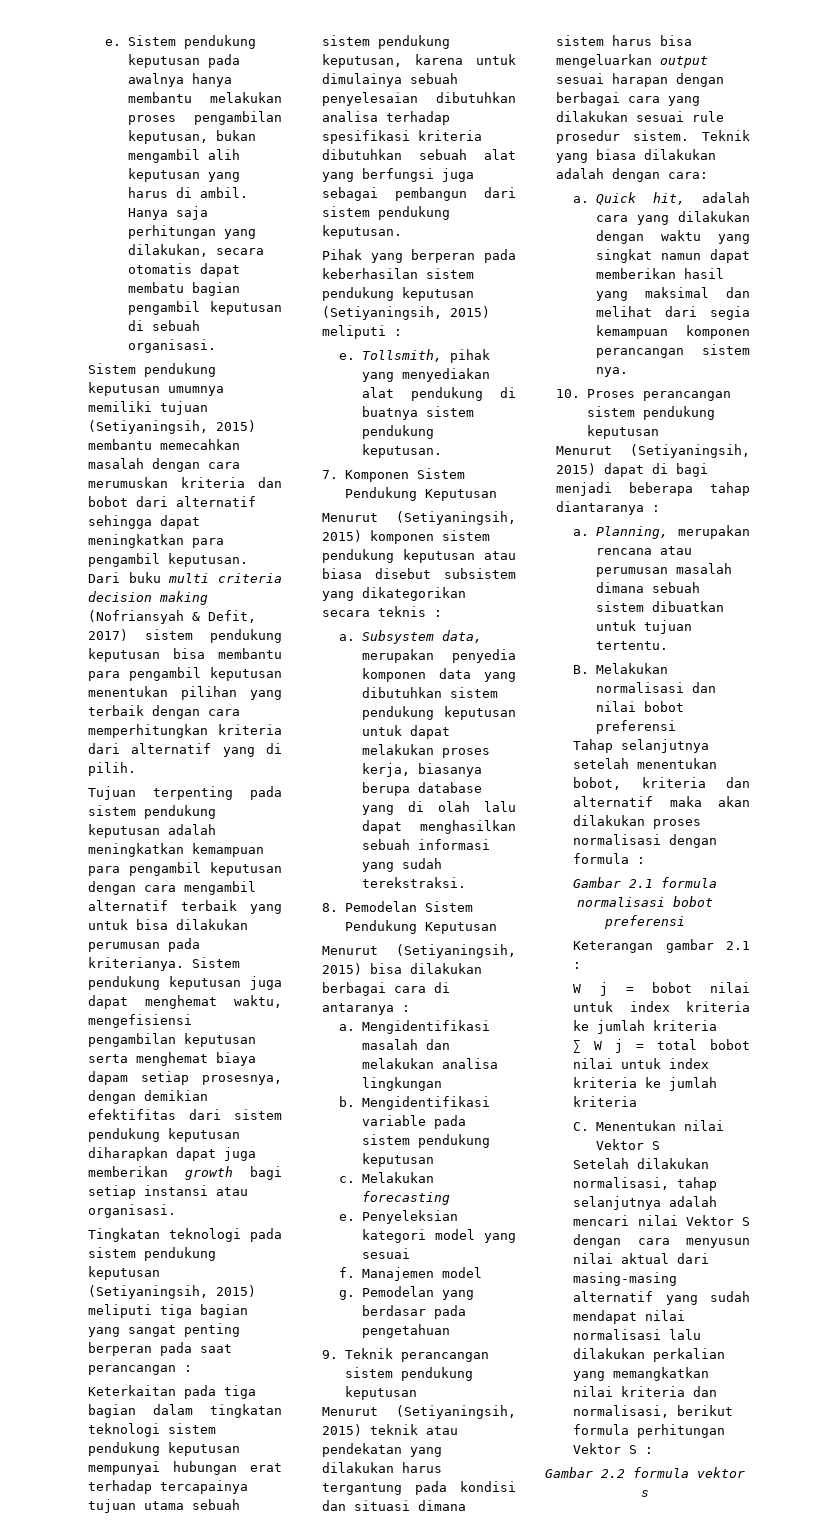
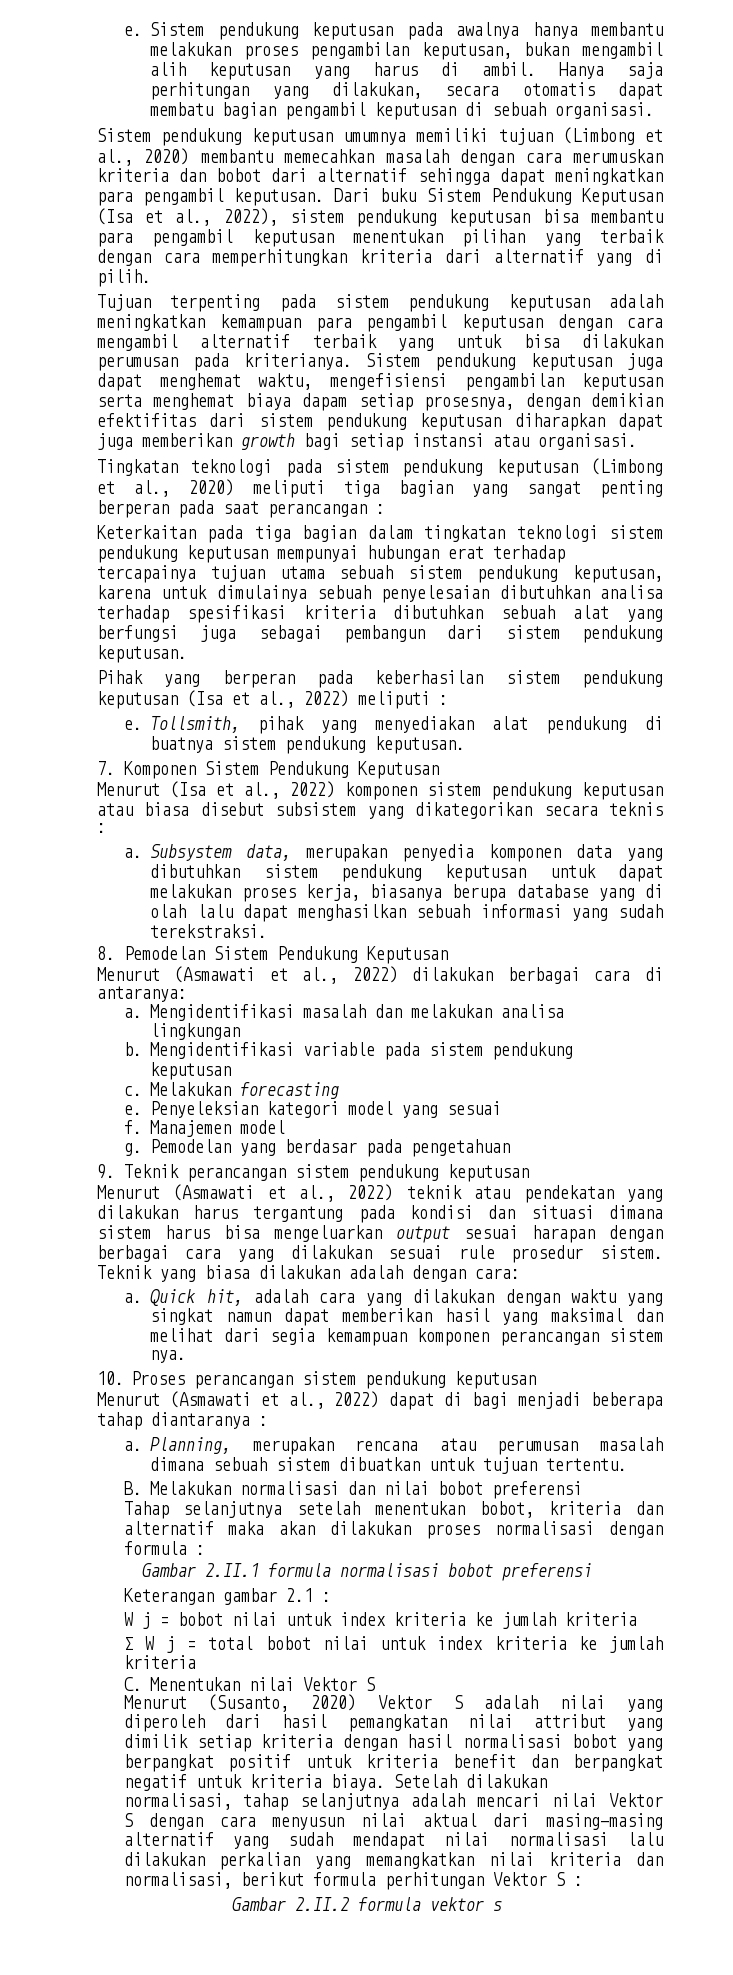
- Sistem pendukung keputusan umumnya memiliki tujuan (Setiyaningsih, 2015) membantu memecahkan masalah dengan cara merumuskan kriteria dan bobot dari alternatif sehingga dapat meningkatkan para pengambil keputusan.
+ Sistem pendukung keputusan umumnya memiliki tujuan (Limbong et al., 2020) membantu memecahkan masalah dengan cara merumuskan kriteria dan bobot dari alternatif sehingga dapat meningkatkan para pengambil keputusan.
- Dari buku multi criteria decision making (Nofriansyah & Defit, 2017) sistem pendukung keputusan bisa membantu para pengambil keputusan menentukan pilihan yang terbaik dengan cara memperhitungkan kriteria dari alternatif yang di pilih.
+ Dari buku Sistem Pendukung Keputusan (Isa et al., 2022), sistem pendukung keputusan bisa membantu para pengambil keputusan menentukan pilihan yang terbaik dengan cara memperhitungkan kriteria dari alternatif yang di pilih.
- Tingkatan teknologi pada sistem pendukung keputusan (Setiyaningsih, 2015) meliputi tiga bagian yang sangat penting berperan pada saat perancangan :
+ Tingkatan teknologi pada sistem pendukung keputusan (Limbong et al., 2020) meliputi tiga bagian yang sangat penting berperan pada saat perancangan :
- Pihak yang berperan pada keberhasilan sistem pendukung keputusan (Setiyaningsih, 2015) meliputi :
+ Pihak yang berperan pada keberhasilan sistem pendukung keputusan (Isa et al., 2022) meliputi :
- Menurut (Setiyaningsih, 2015) komponen sistem pendukung keputusan atau biasa disebut subsistem yang dikategorikan secara teknis :
+ Menurut (Isa et al., 2022) komponen sistem pendukung keputusan atau biasa disebut subsistem yang dikategorikan secara teknis :
- Menurut (Setiyaningsih, 2015) bisa dilakukan berbagai cara di antaranya :
+ Menurut (Asmawati et al., 2022) dilakukan berbagai cara di antaranya:
- Menurut (Setiyaningsih, 2015) teknik atau pendekatan yang dilakukan harus tergantung pada kondisi dan situasi dimana sistem harus bisa mengeluarkan output sesuai harapan dengan berbagai cara yang dilakukan sesuai rule prosedur sistem.
+ Menurut (Asmawati et al., 2022) teknik atau pendekatan yang dilakukan harus tergantung pada kondisi dan situasi dimana sistem harus bisa mengeluarkan output sesuai harapan dengan berbagai cara yang dilakukan sesuai rule prosedur sistem.
- Menurut (Setiyaningsih, 2015) dapat di bagi menjadi beberapa tahap diantaranya :
+ Menurut (Asmawati et al., 2022) dapat di bagi menjadi beberapa tahap diantaranya :
- Gambar 2.1 formula normalisasi bobot preferensi
+ Gambar 2.II.1 formula normalisasi bobot preferensi
+ Menurut (Susanto, 2020) Vektor S adalah nilai yang diperoleh dari hasil pemangkatan nilai attribut yang dimilik setiap kriteria dengan hasil normalisasi bobot yang berpangkat positif untuk kriteria benefit dan berpangkat negatif untuk kriteria biaya.
- Gambar 2.2 formula vektor s
+ Gambar 2.II.2 formula vektor s

